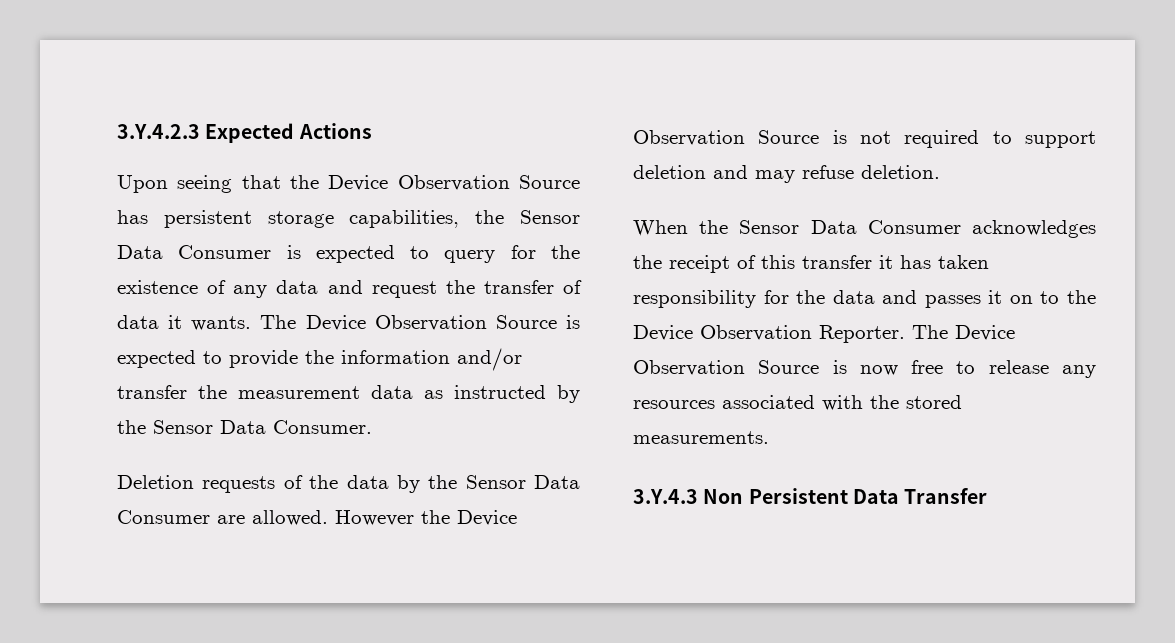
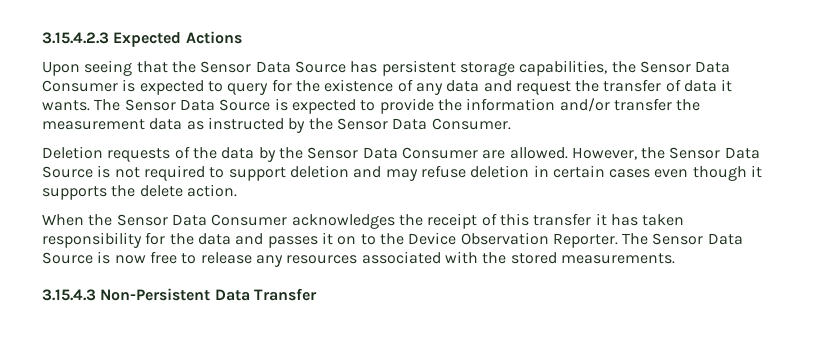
- 3.Y.4.2.3 Expected Actions
+ 3.15.4.2.3 Expected Actions
- Upon seeing that the Device Observation Source has persistent storage capabilities, the Sensor Data Consumer is expected to query for the existence of any data and request the transfer of data it wants.
+ Upon seeing that the Sensor Data Source has persistent storage capabilities, the Sensor Data Consumer is expected to query for the existence of any data and request the transfer of data it wants.
- The Device Observation Source is expected to provide the information and/or transfer the measurement data as instructed by the Sensor Data Consumer.
+ The Sensor Data Source is expected to provide the information and/or transfer the measurement data as instructed by the Sensor Data Consumer.
- However the Device Observation Source is not required to support deletion and may refuse deletion.
+ However, the Sensor Data Source is not required to support deletion and may refuse deletion in certain cases even though it supports the delete action.
- The Device Observation Source is now free to release any resources associated with the stored measurements.
+ The Sensor Data Source is now free to release any resources associated with the stored measurements.
- 3.Y.4.3 Non Persistent Data Transfer
+ 3.15.4.3 Non-Persistent Data Transfer

